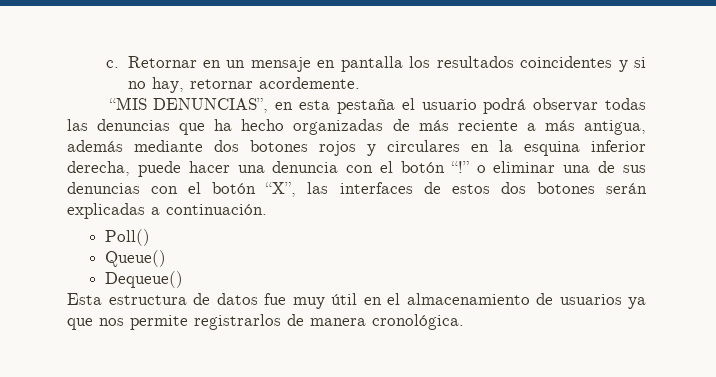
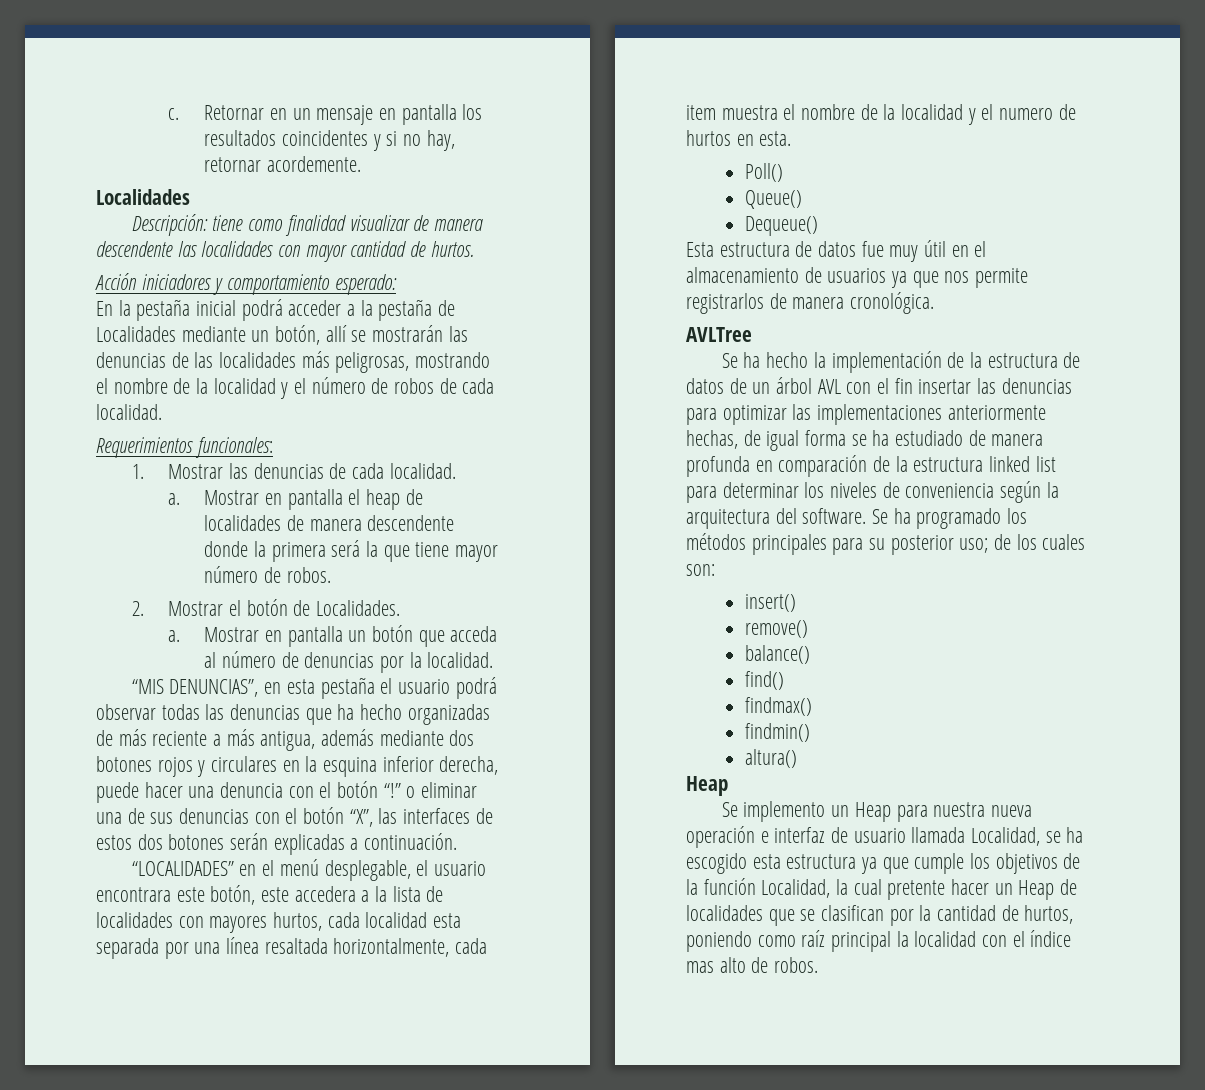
  Retornar en un mensaje en pantalla los resultados coincidentes y si no hay, retornar acordemente.
+ Localidades
+ Descripción: tiene como finalidad visualizar de manera descendente las localidades con mayor cantidad de hurtos.
+ Acción iniciadores y comportamiento esperado:
+ En la pestaña inicial podrá acceder a la pestaña de Localidades mediante un botón, allí se mostrarán las denuncias de las localidades más peligrosas, mostrando el nombre de la localidad y el número de robos de cada localidad.
+ Requerimientos funcionales:
+ 1. Mostrar las denuncias de cada localidad.
+ a. Mostrar en pantalla el heap de localidades de manera descendente donde la primera será la que tiene mayor número de robos.
+ 2. Mostrar el botón de Localidades.
+ a. Mostrar en pantalla un botón que acceda al número de denuncias por la localidad.
+ “LOCALIDADES” en el menú desplegable, el usuario encontrara este botón, este accedera a la lista de localidades con mayores hurtos, cada localidad esta separada por una línea resaltada horizontalmente, cada item muestra el nombre de la localidad y el numero de hurtos en esta.
+ AVLTree
+ Se ha hecho la implementación de la estructura de datos de un árbol AVL con el fin insertar las denuncias para optimizar las implementaciones anteriormente hechas, de igual forma se ha estudiado de manera profunda en comparación de la estructura linked list para determinar los niveles de conveniencia según la arquitectura del software. Se ha programado los métodos principales para su posterior uso; de los cuales son:
+ insert()
+ remove()
+ balance()
+ find()
+ findmax()
+ findmin()
+ altura()
+ Heap
+ Se implemento un Heap para nuestra nueva operación e interfaz de usuario llamada Localidad, se ha escogido esta estructura ya que cumple los objetivos de la función Localidad, la cual pretente hacer un Heap de localidades que se clasifican por la cantidad de hurtos, poniendo como raíz principal la localidad con el índice mas alto de robos.

